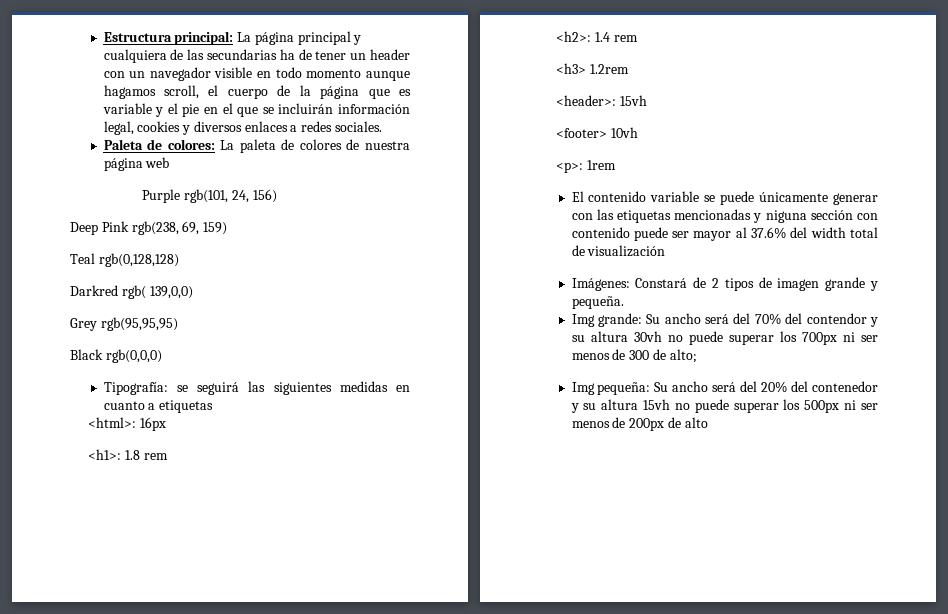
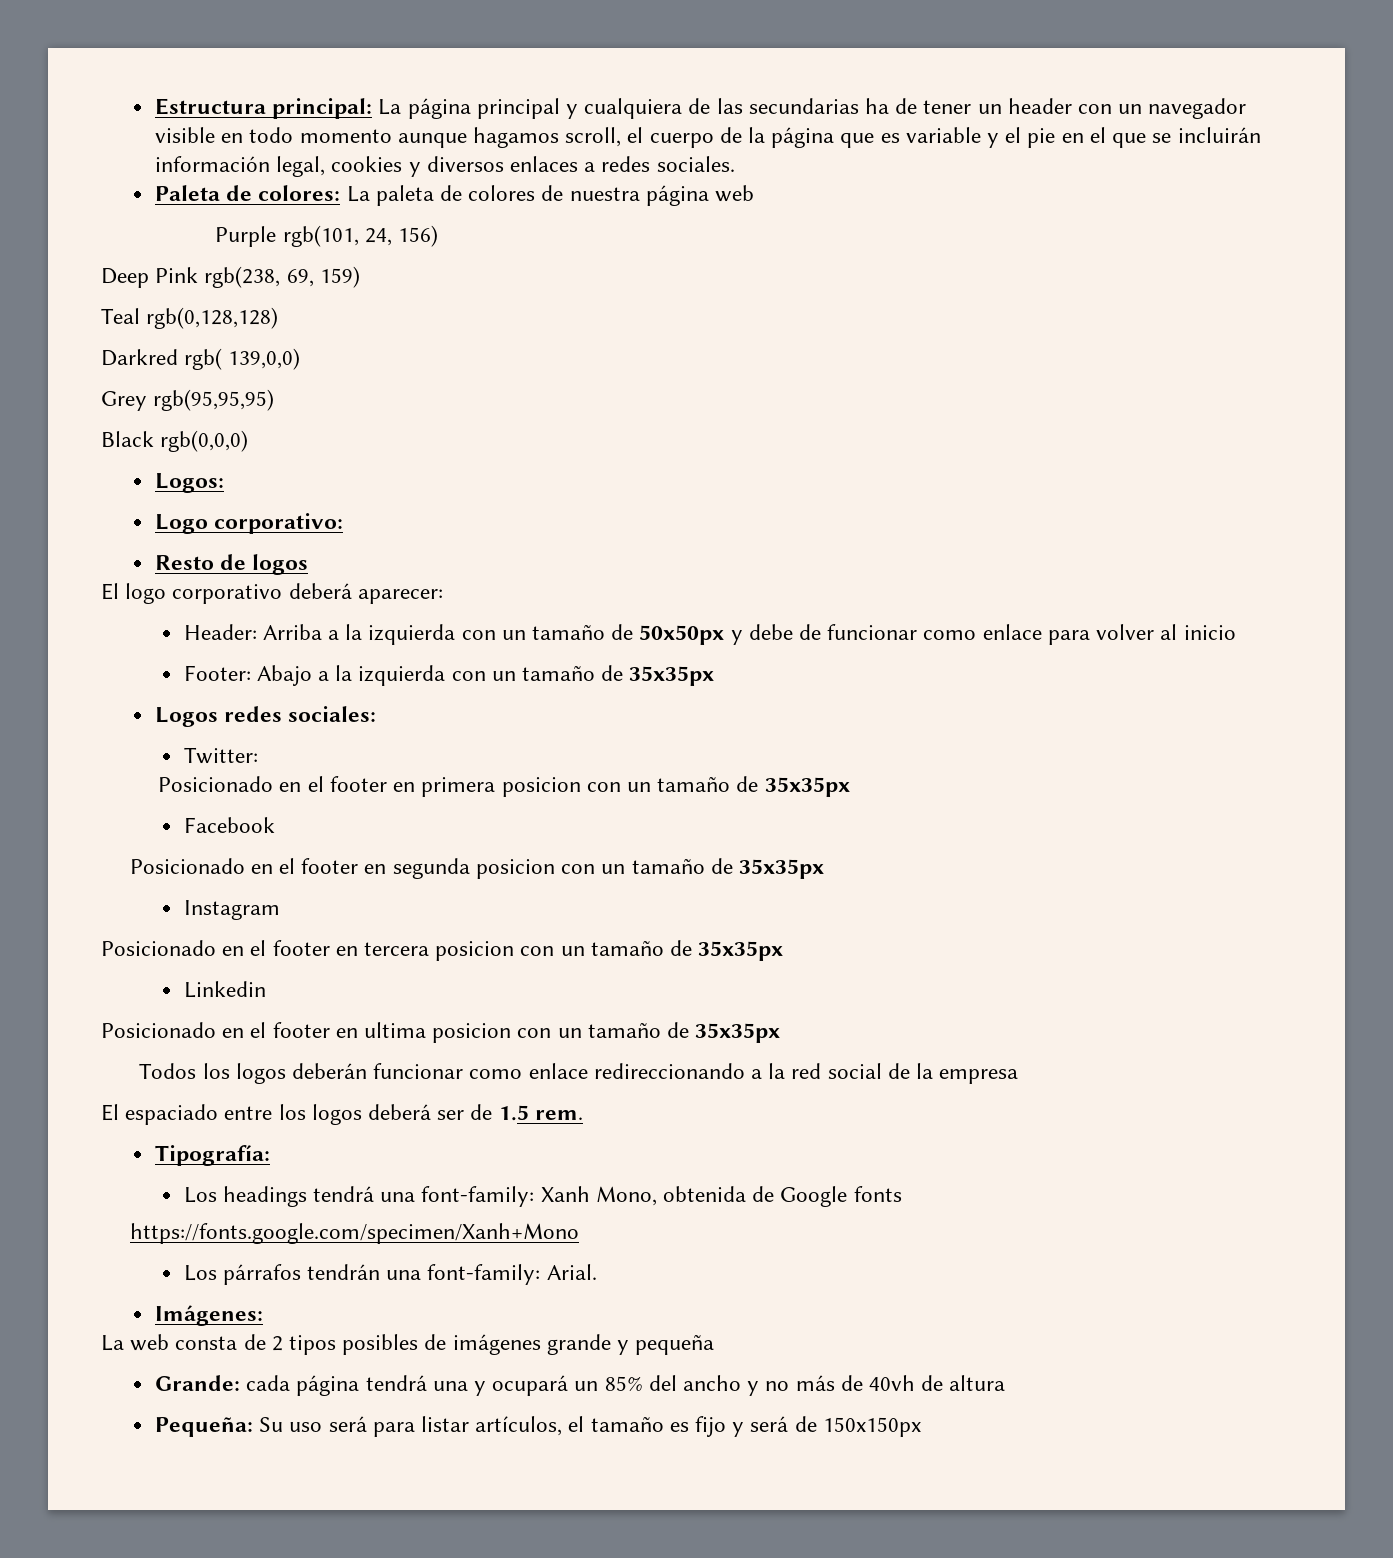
- Tipografía: se seguirá las siguientes medidas en cuanto a etiquetas
- <html>: 16px
- <h1>: 1.8 rem
- <h2>: 1.4 rem
- <h3> 1.2rem
- <header>: 15vh
- <footer> 10vh
- <p>: 1rem
- El contenido variable se puede únicamente generar con las etiquetas mencionadas y niguna sección con contenido puede ser mayor al 37.6% del width total de visualización
- Imágenes: Constará de 2 tipos de imagen grande y pequeña.
- Img grande: Su ancho será del 70% del contendor y su altura 30vh no puede superar los 700px ni ser menos de 300 de alto;
- Img pequeña: Su ancho será del 20% del contenedor y su altura 15vh no puede superar los 500px ni ser menos de 200px de alto
+ Logos:
+ Logo corporativo:
+ Resto de logos
+ El logo corporativo deberá aparecer:
+ Header: Arriba a la izquierda con un tamaño de 50x50px y debe de funcionar como enlace para volver al inicio
+ Footer: Abajo a la izquierda con un tamaño de 35x35px
+ Logos redes sociales:
+ Twitter:
+ Posicionado en el footer en primera posicion con un tamaño de 35x35px
+ Facebook
+ Posicionado en el footer en segunda posicion con un tamaño de 35x35px
+ Instagram
+ Posicionado en el footer en tercera posicion con un tamaño de 35x35px
+ Linkedin
+ Posicionado en el footer en ultima posicion con un tamaño de 35x35px
+ Todos los logos deberán funcionar como enlace redireccionando a la red social de la empresa
+ El espaciado entre los logos deberá ser de 1.5 rem.
+ Tipografía:
+ Los headings tendrá una font-family: Xanh Mono, obtenida de Google fonts
+ https://fonts.google.com/specimen/Xanh+Mono
+ Los párrafos tendrán una font-family: Arial.
+ Imágenes:
+ La web consta de 2 tipos posibles de imágenes grande y pequeña
+ Grande: cada página tendrá una y ocupará un 85% del ancho y no más de 40vh de altura
+ Pequeña: Su uso será para listar artículos, el tamaño es fijo y será de 150x150px

